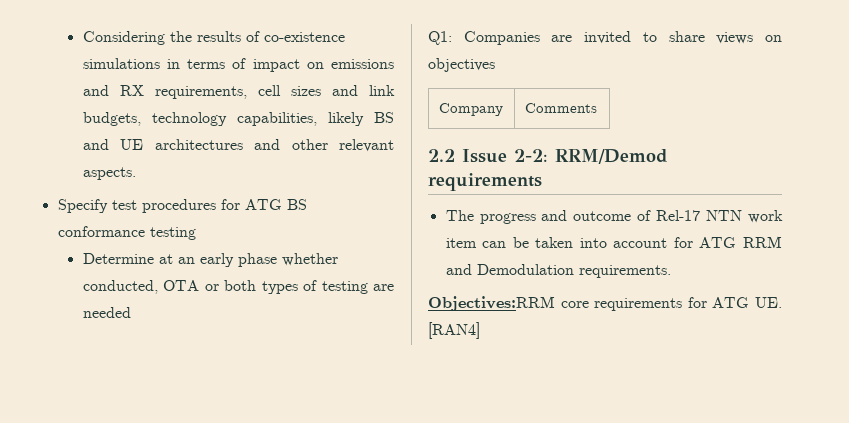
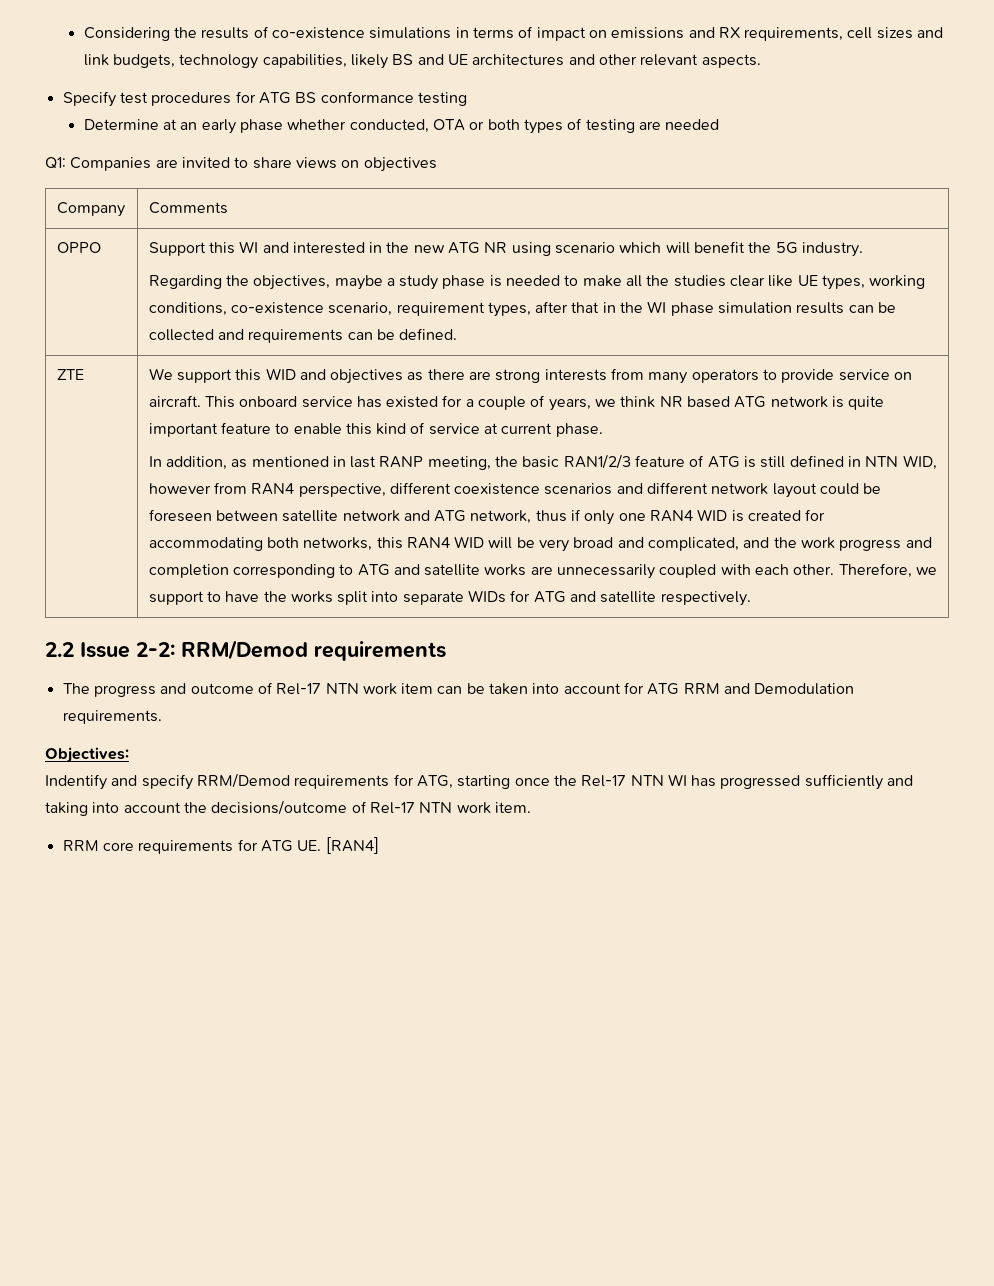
+ OPPO | Support this WI and interested in the new ATG NR using scenario which will benefit the 5G industry.
+ Regarding the objectives, maybe a study phase is needed to make all the studies clear like UE types, working conditions, co-existence scenario, requirement types, after that in the WI phase simulation results can be collected and requirements can be defined.
+ ZTE | We support this WID and objectives as there are strong interests from many operators to provide service on aircraft. This onboard service has existed for a couple of years, we think NR based ATG network is quite important feature to enable this kind of service at current phase.
+ In addition, as mentioned in last RANP meeting, the basic RAN1/2/3 feature of ATG is still defined in NTN WID, however from RAN4 perspective, different coexistence scenarios and different network layout could be foreseen between satellite network and ATG network, thus if only one RAN4 WID is created for accommodating both networks, this RAN4 WID will be very broad and complicated, and the work progress and completion corresponding to ATG and satellite works are unnecessarily coupled with each other. Therefore, we support to have the works split into separate WIDs for ATG and satellite respectively.
- Objectives:RRM core requirements for ATG UE. [RAN4]
+ Objectives:
+ Indentify and specify RRM/Demod requirements for ATG, starting once the Rel-17 NTN WI has progressed sufficiently and taking into account the decisions/outcome of Rel-17 NTN work item.
+ RRM core requirements for ATG UE. [RAN4]

